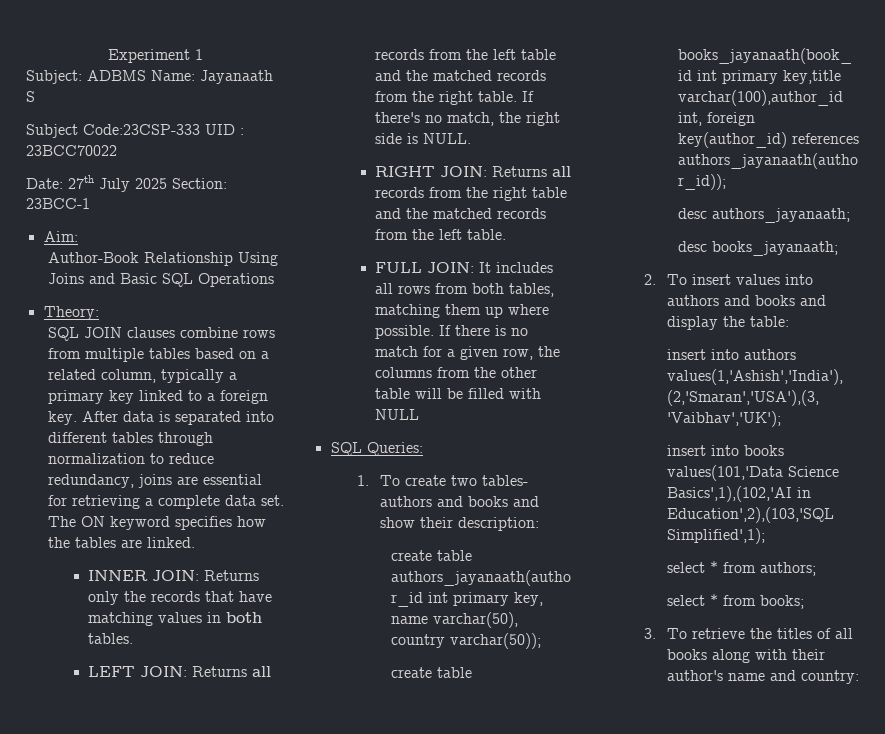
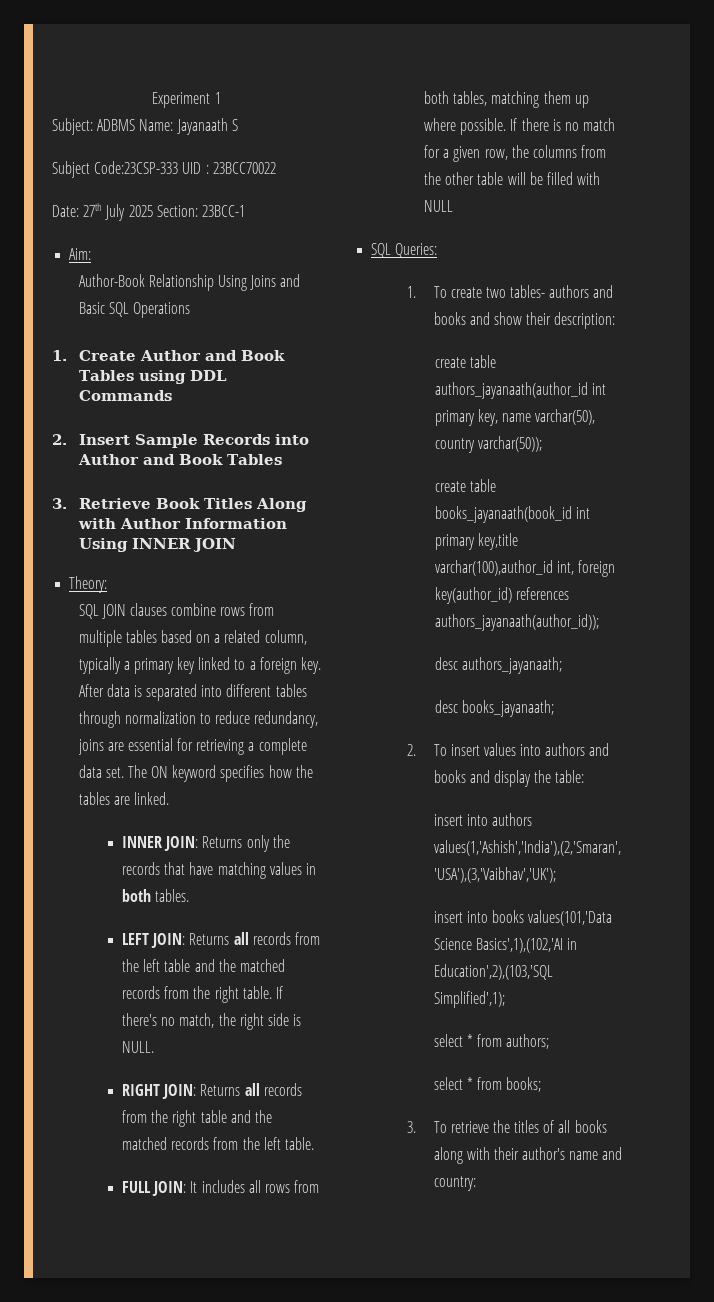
+ 1. Create Author and Book Tables using DDL Commands
+ 2. Insert Sample Records into Author and Book Tables
+ 3. Retrieve Book Titles Along with Author Information Using INNER JOIN

